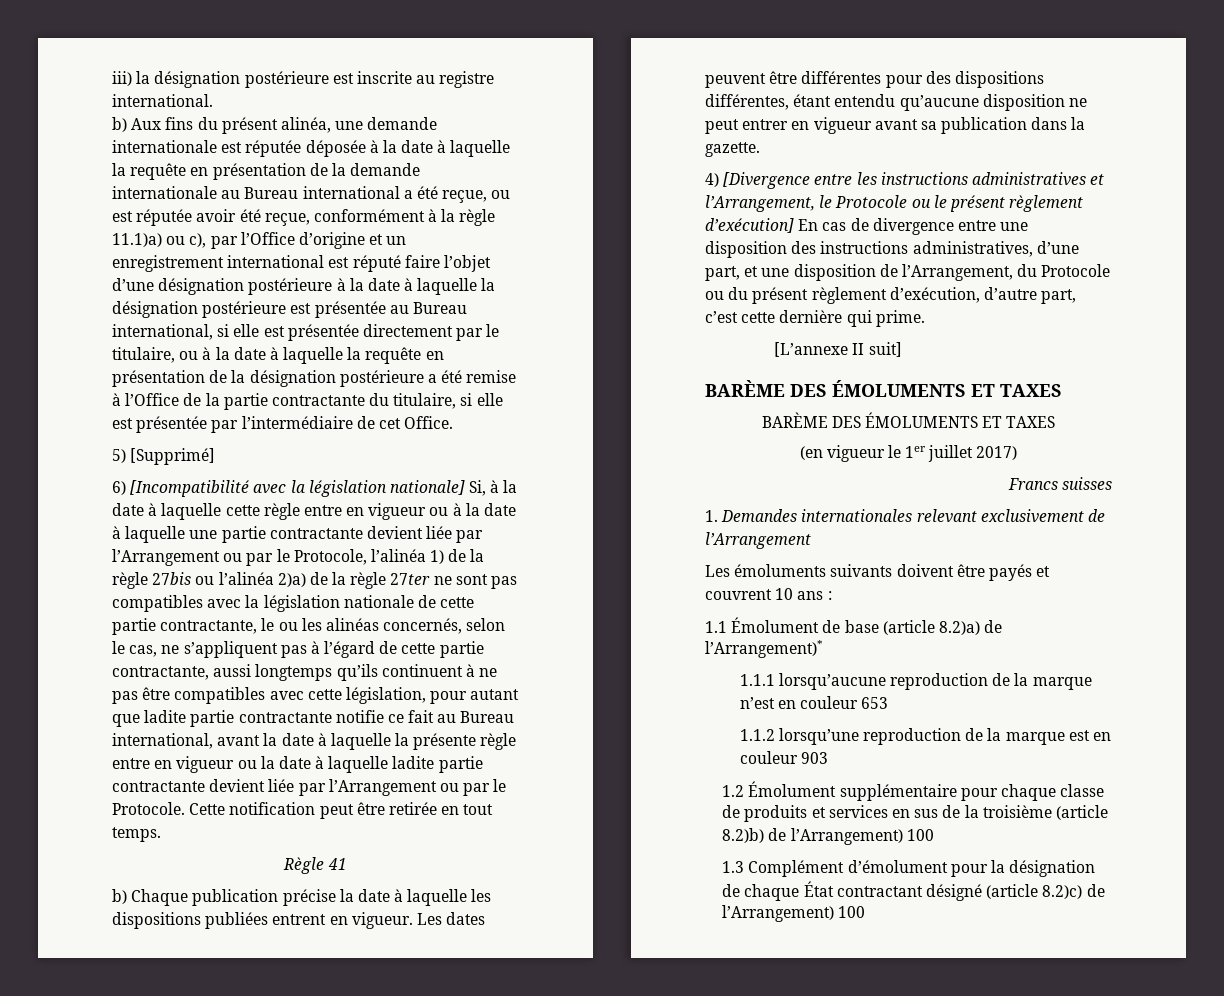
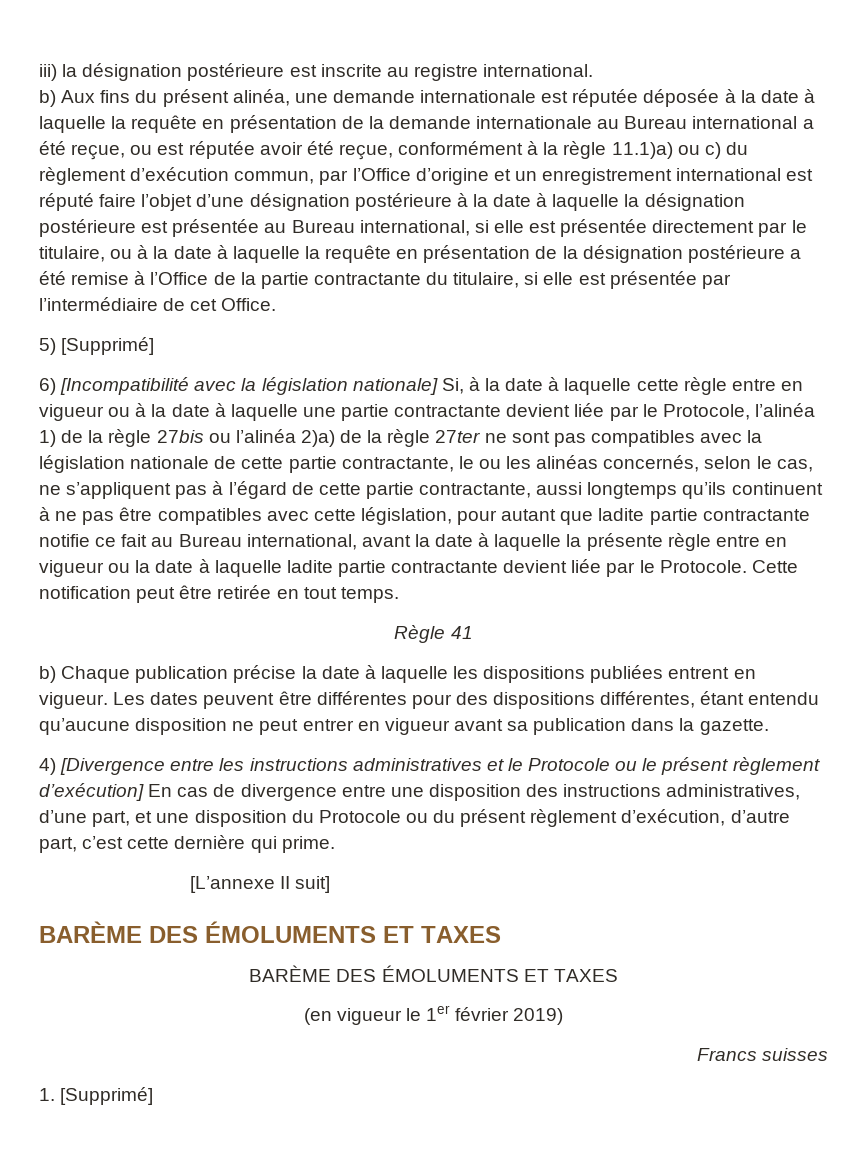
- b) Aux fins du présent alinéa, une demande internationale est réputée déposée à la date à laquelle la requête en présentation de la demande internationale au Bureau international a été reçue, ou est réputée avoir été reçue, conformément à la règle 11.1)a) ou c), par l’Office d’origine et un enregistrement international est réputé faire l’objet d’une désignation postérieure à la date à laquelle la désignation postérieure est présentée au Bureau international, si elle est présentée directement par le titulaire, ou à la date à laquelle la requête en présentation de la désignation postérieure a été remise à l’Office de la partie contractante du titulaire, si elle est présentée par l’intermédiaire de cet Office.
+ b) Aux fins du présent alinéa, une demande internationale est réputée déposée à la date à laquelle la requête en présentation de la demande internationale au Bureau international a été reçue, ou est réputée avoir été reçue, conformément à la règle 11.1)a) ou c) du règlement d’exécution commun, par l’Office d’origine et un enregistrement international est réputé faire l’objet d’une désignation postérieure à la date à laquelle la désignation postérieure est présentée au Bureau international, si elle est présentée directement par le titulaire, ou à la date à laquelle la requête en présentation de la désignation postérieure a été remise à l’Office de la partie contractante du titulaire, si elle est présentée par l’intermédiaire de cet Office.
- 6) [Incompatibilité avec la législation nationale] Si, à la date à laquelle cette règle entre en vigueur ou à la date à laquelle une partie contractante devient liée par l’Arrangement ou par le Protocole, l’alinéa 1) de la règle 27bis ou l’alinéa 2)a) de la règle 27ter ne sont pas compatibles avec la législation nationale de cette partie contractante, le ou les alinéas concernés, selon le cas, ne s’appliquent pas à l’égard de cette partie contractante, aussi longtemps qu’ils continuent à ne pas être compatibles avec cette législation, pour autant que ladite partie contractante notifie ce fait au Bureau international, avant la date à laquelle la présente règle entre en vigueur ou la date à laquelle ladite partie contractante devient liée par l’Arrangement ou par le Protocole.
+ 6) [Incompatibilité avec la législation nationale] Si, à la date à laquelle cette règle entre en vigueur ou à la date à laquelle une partie contractante devient liée par le Protocole, l’alinéa 1) de la règle 27bis ou l’alinéa 2)a) de la règle 27ter ne sont pas compatibles avec la législation nationale de cette partie contractante, le ou les alinéas concernés, selon le cas, ne s’appliquent pas à l’égard de cette partie contractante, aussi longtemps qu’ils continuent à ne pas être compatibles avec cette législation, pour autant que ladite partie contractante notifie ce fait au Bureau international, avant la date à laquelle la présente règle entre en vigueur ou la date à laquelle ladite partie contractante devient liée par le Protocole.
- 4) [Divergence entre les instructions administratives et l’Arrangement, le Protocole ou le présent règlement d’exécution] En cas de divergence entre une disposition des instructions administratives, d’une part, et une disposition de l’Arrangement, du Protocole ou du présent règlement d’exécution, d’autre part, c’est cette dernière qui prime.
+ 4) [Divergence entre les instructions administratives et le Protocole ou le présent règlement d’exécution] En cas de divergence entre une disposition des instructions administratives, d’une part, et une disposition du Protocole ou du présent règlement d’exécution, d’autre part, c’est cette dernière qui prime.
- (en vigueur le 1er juillet 2017)
+ (en vigueur le 1er février 2019)
- 1. Demandes internationales relevant exclusivement de l’Arrangement
- Les émoluments suivants doivent être payés et couvrent 10 ans :
- 1.1 Émolument de base (article 8.2)a) de l’Arrangement)*
- 1.1.1 lorsqu’aucune reproduction de la marque n’est en couleur 653
- 1.1.2 lorsqu’une reproduction de la marque est en couleur 903
- 1.2 Émolument supplémentaire pour chaque classe de produits et services en sus de la troisième (article 8.2)b) de l’Arrangement) 100
- 1.3 Complément d’émolument pour la désignation de chaque État contractant désigné (article 8.2)c) de l’Arrangement) 100
+ 1. [Supprimé]

